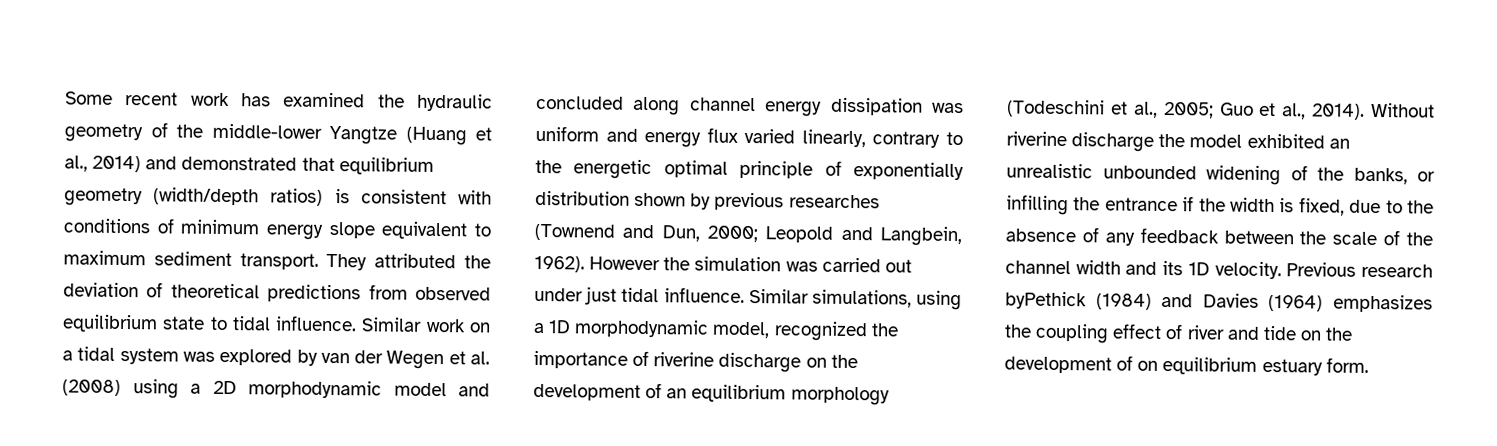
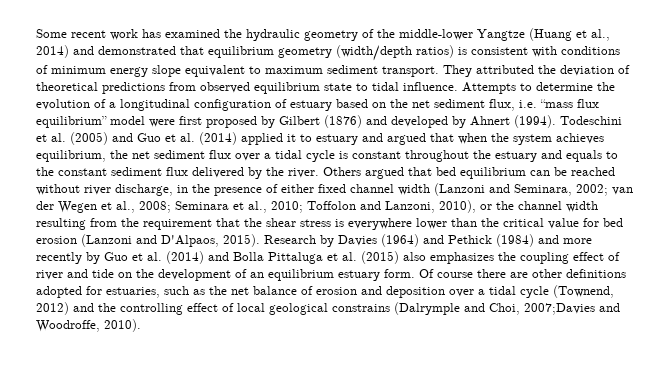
- Similar work on a tidal system was explored by van der Wegen et al. (2008) using a 2D morphodynamic model and concluded along channel energy dissipation was uniform and energy flux varied linearly, contrary to the energetic optimal principle of exponentially distribution shown by previous researches (Townend and Dun, 2000; Leopold and Langbein, 1962). However the simulation was carried out under just tidal influence. Similar simulations, using a 1D morphodynamic model, recognized the importance of riverine discharge on the development of an equilibrium morphology (Todeschini et al., 2005; Guo et al., 2014). Without riverine discharge the model exhibited an unrealistic unbounded widening of the banks, or infilling the entrance if the width is fixed, due to the absence of any feedback between the scale of the channel width and its 1D velocity. Previous research byPethick (1984) and Davies (1964) emphasizes the coupling effect of river and tide on the development of on equilibrium estuary form.
+ Attempts to determine the evolution of a longitudinal configuration of estuary based on the net sediment flux, i.e. “mass flux equilibrium” model were first proposed by Gilbert (1876) and developed by Ahnert (1994). Todeschini et al. (2005) and Guo et al. (2014) applied it to estuary and argued that when the system achieves equilibrium, the net sediment flux over a tidal cycle is constant throughout the estuary and equals to the constant sediment flux delivered by the river. Others argued that bed equilibrium can be reached without river discharge, in the presence of either fixed channel width (Lanzoni and Seminara, 2002; van der Wegen et al., 2008; Seminara et al., 2010; Toffolon and Lanzoni, 2010), or the channel width resulting from the requirement that the shear stress is everywhere lower than the critical value for bed erosion (Lanzoni and D'Alpaos, 2015). Research by Davies (1964) and Pethick (1984) and more recently by Guo et al. (2014) and Bolla Pittaluga et al. (2015) also emphasizes the coupling effect of river and tide on the development of an equilibrium estuary form.
+ Of course there are other definitions adopted for estuaries, such as the net balance of erosion and deposition over a tidal cycle (Townend, 2012) and the controlling effect of local geological constrains (Dalrymple and Choi, 2007;Davies and Woodroffe, 2010).

